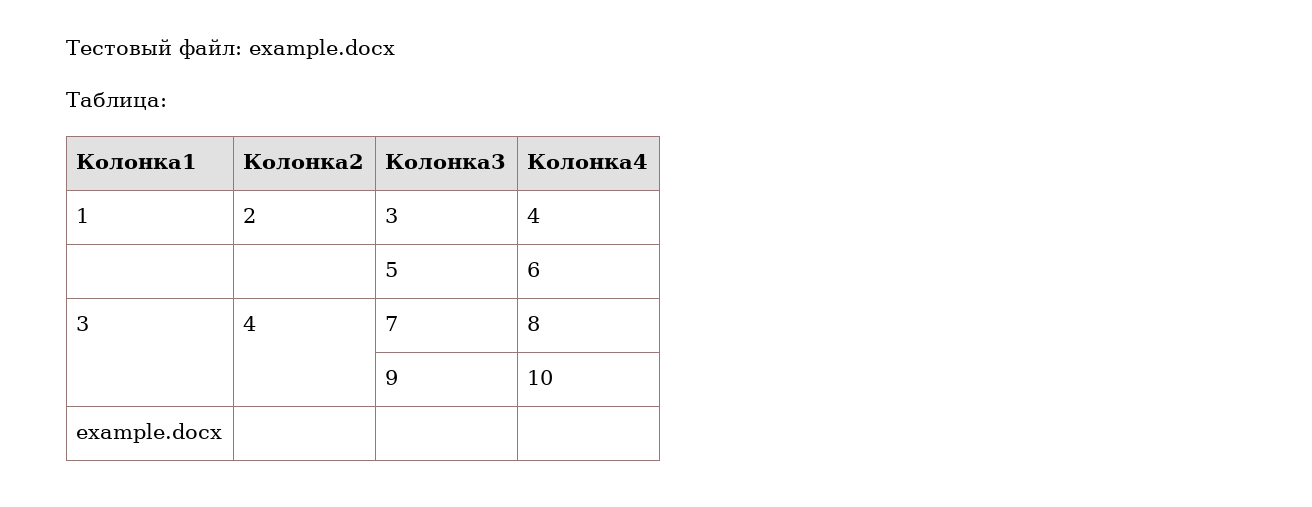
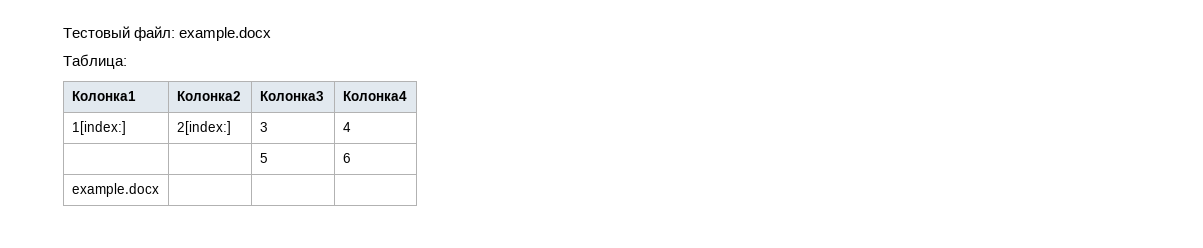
- 1 | 2 | 3 | 4
+ 1[index:] | 2[index:] | 3 | 4
- 3 | 4 | 7 | 8
- | | 9 | 10

